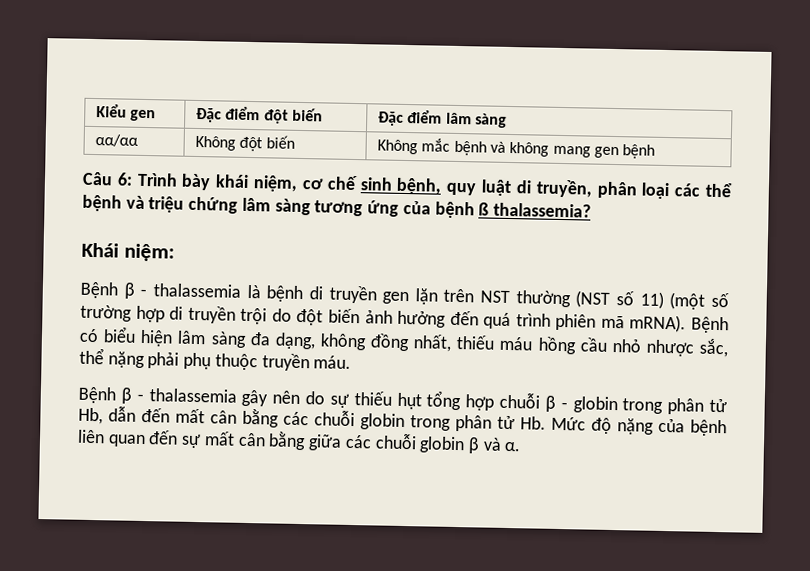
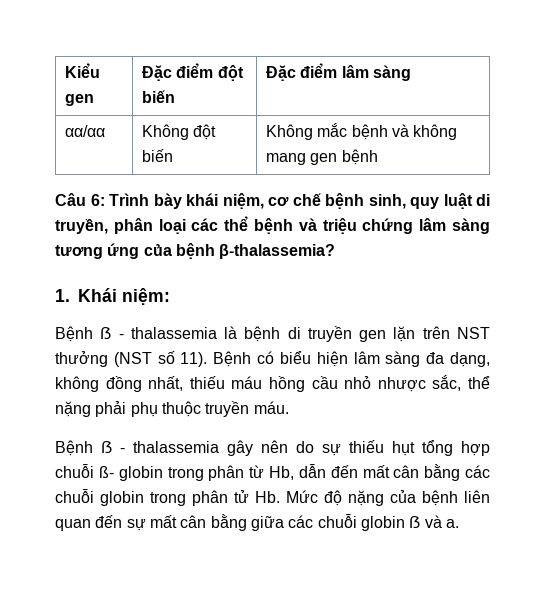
- Câu 6: Trình bày khái niệm, cơ chế sinh bệnh, quy luật di truyền, phân loại các thể bệnh và triệu chứng lâm sàng tương ứng của bệnh ß thalassemia?
- Khái niệm:
+ Câu 6: Trình bày khái niệm, cơ chế bệnh sinh, quy luật di truyền, phân loại các thể bệnh và triệu chứng lâm sàng tương ứng của bệnh β-thalassemia?
+ 1. Khái niệm:
- Bệnh β - thalassemia là bệnh di truyền gen lặn trên NST thường (NST số 11) (một số trường hợp di truyền trội do đột biến ảnh hưởng đến quá trình phiên mã mRNA).
+ Bệnh ẞ - thalassemia là bệnh di truyền gen lặn trên NST thưởng (NST số 11).
- Bệnh β - thalassemia gây nên do sự thiếu hụt tổng hợp chuỗi β - globin trong phân tử Hb, dẫn đến mất cân bằng các chuỗi globin trong phân tử Hb. Mức độ nặng của bệnh liên quan đến sự mất cân bằng giữa các chuỗi globin β và α.
+ Bệnh ẞ - thalassemia gây nên do sự thiếu hụt tổng hợp chuỗi ß- globin trong phân từ Hb, dẫn đến mất cân bằng các chuỗi globin trong phân tử Hb. Mức độ nặng của bệnh liên quan đến sự mất cân bằng giữa các chuỗi globin ẞ và a.

